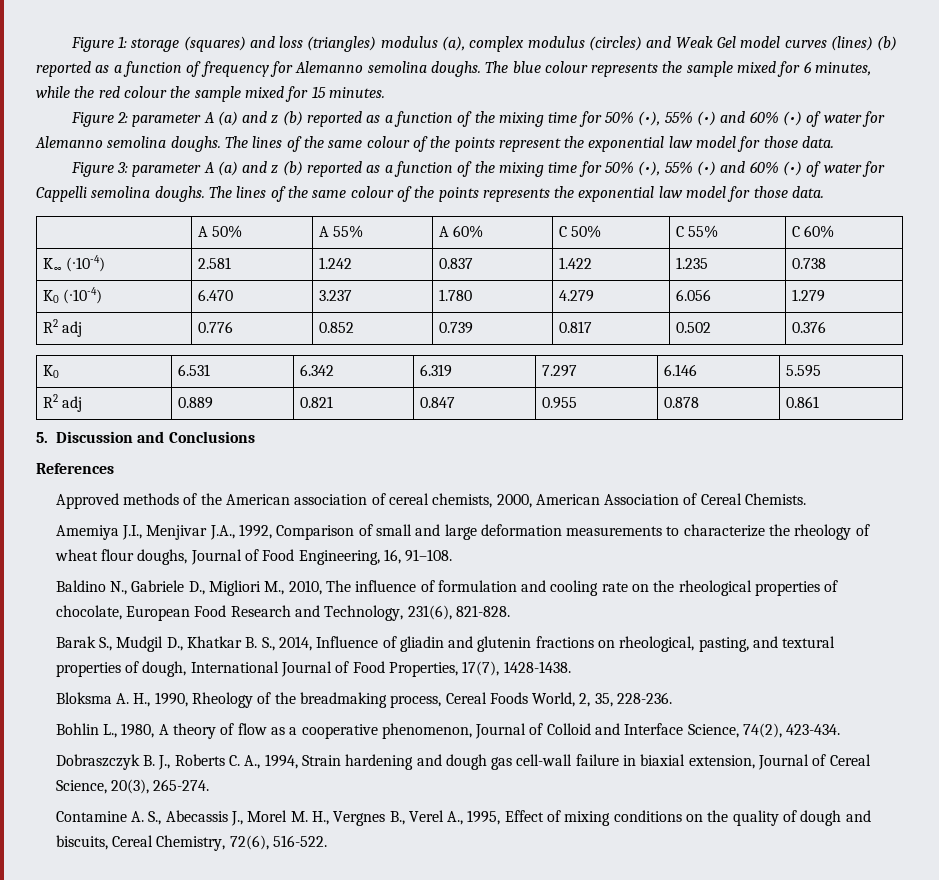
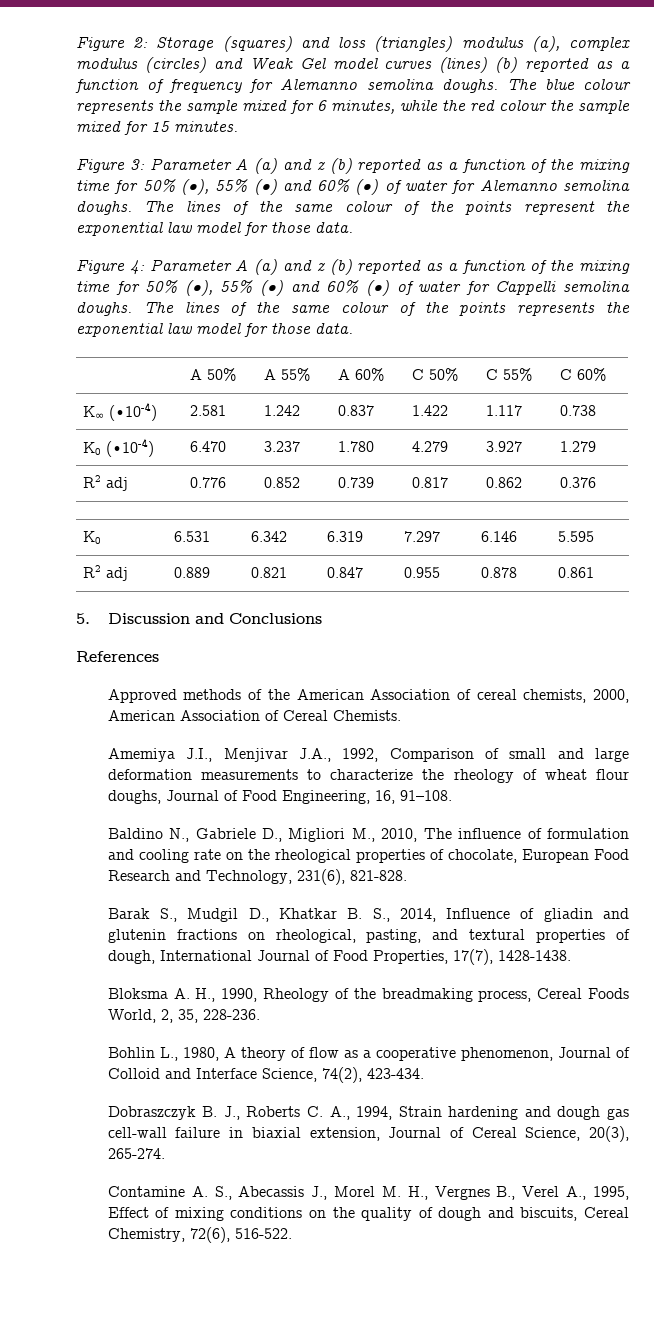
- Figure 1: storage (squares) and loss (triangles) modulus (a), complex modulus (circles) and Weak Gel model curves (lines) (b) reported as a function of frequency for Alemanno semolina doughs.
+ Figure 2: Storage (squares) and loss (triangles) modulus (a), complex modulus (circles) and Weak Gel model curves (lines) (b) reported as a function of frequency for Alemanno semolina doughs.
- Figure 2: parameter A (a) and z (b) reported as a function of the mixing time for 50% (•), 55% (•) and 60% (•) of water for Alemanno semolina doughs.
+ Figure 3: Parameter A (a) and z (b) reported as a function of the mixing time for 50% (•), 55% (•) and 60% (•) of water for Alemanno semolina doughs.
- Figure 3: parameter A (a) and z (b) reported as a function of the mixing time for 50% (•), 55% (•) and 60% (•) of water for Cappelli semolina doughs.
+ Figure 4: Parameter A (a) and z (b) reported as a function of the mixing time for 50% (•), 55% (•) and 60% (•) of water for Cappelli semolina doughs.
- K∞ (∙10-4) | 2.581 | 1.242 | 0.837 | 1.422 | 1.235 | 0.738
+ K∞ (∙10-4) | 2.581 | 1.242 | 0.837 | 1.422 | 1.117 | 0.738
- K0 (∙10-4) | 6.470 | 3.237 | 1.780 | 4.279 | 6.056 | 1.279
+ K0 (∙10-4) | 6.470 | 3.237 | 1.780 | 4.279 | 3.927 | 1.279
- R2 adj | 0.776 | 0.852 | 0.739 | 0.817 | 0.502 | 0.376
+ R2 adj | 0.776 | 0.852 | 0.739 | 0.817 | 0.862 | 0.376
- Approved methods of the American association of cereal chemists, 2000, American Association of Cereal Chemists.
+ Approved methods of the American Association of cereal chemists, 2000, American Association of Cereal Chemists.

